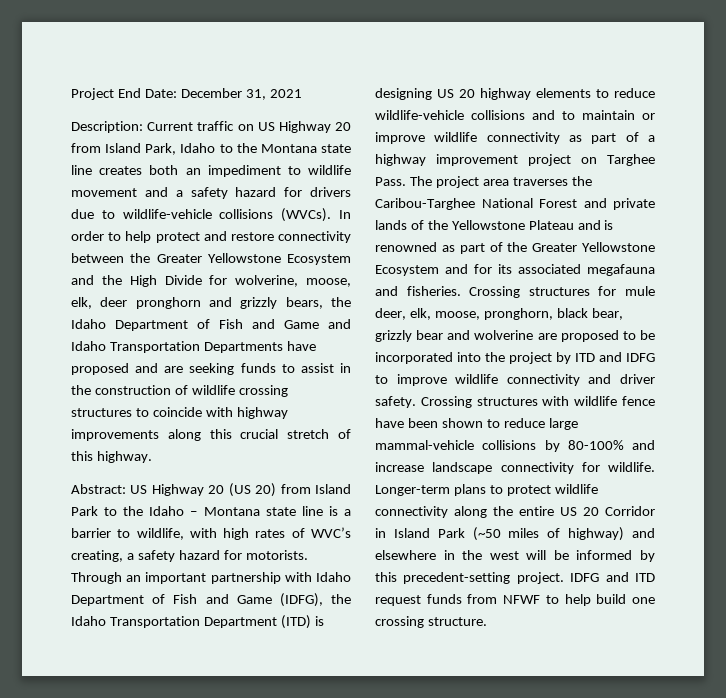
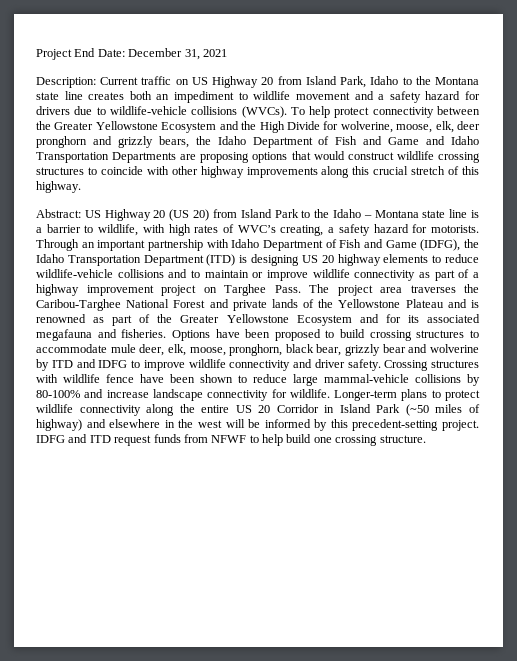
- In order to help protect and restore connectivity between the Greater Yellowstone Ecosystem and the High Divide for wolverine, moose, elk, deer pronghorn and grizzly bears, the Idaho Department of Fish and Game and Idaho Transportation Departments have proposed and are seeking funds to assist in the construction of wildlife crossing structures to coincide with highway improvements along this crucial stretch of this highway.
+ To help protect connectivity between the Greater Yellowstone Ecosystem and the High Divide for wolverine, moose, elk, deer pronghorn and grizzly bears, the Idaho Department of Fish and Game and Idaho Transportation Departments are proposing options that would construct wildlife crossing structures to coincide with other highway improvements along this crucial stretch of this highway.
- Crossing structures for mule deer, elk, moose, pronghorn, black bear, grizzly bear and wolverine are proposed to be incorporated into the project by ITD and IDFG to improve wildlife connectivity and driver safety.
+ Options have been proposed to build crossing structures to accommodate mule deer, elk, moose, pronghorn, black bear, grizzly bear and wolverine by ITD and IDFG to improve wildlife connectivity and driver safety.

